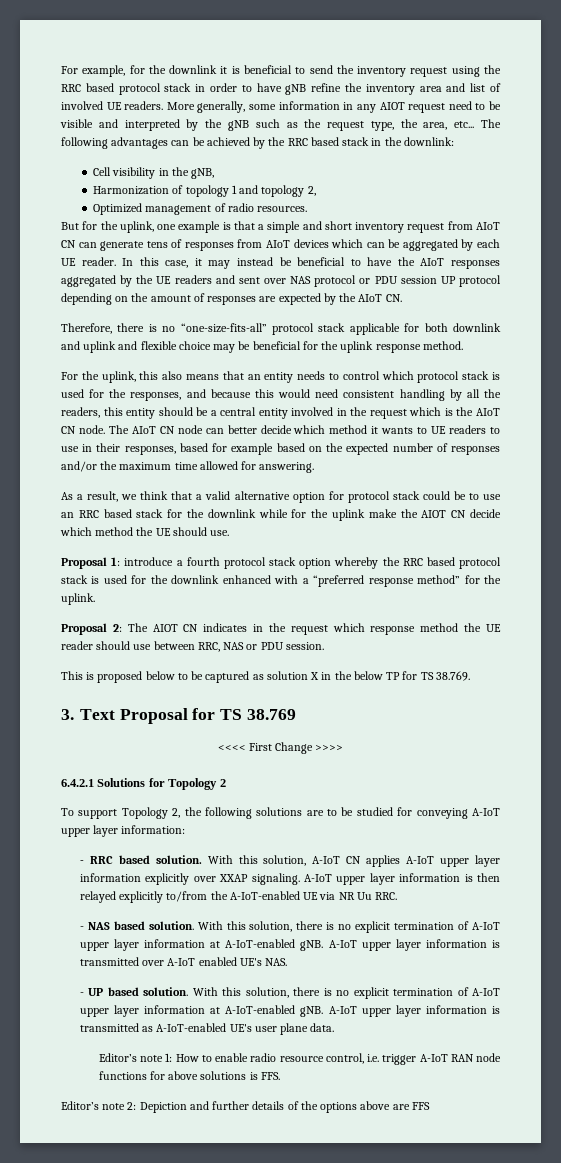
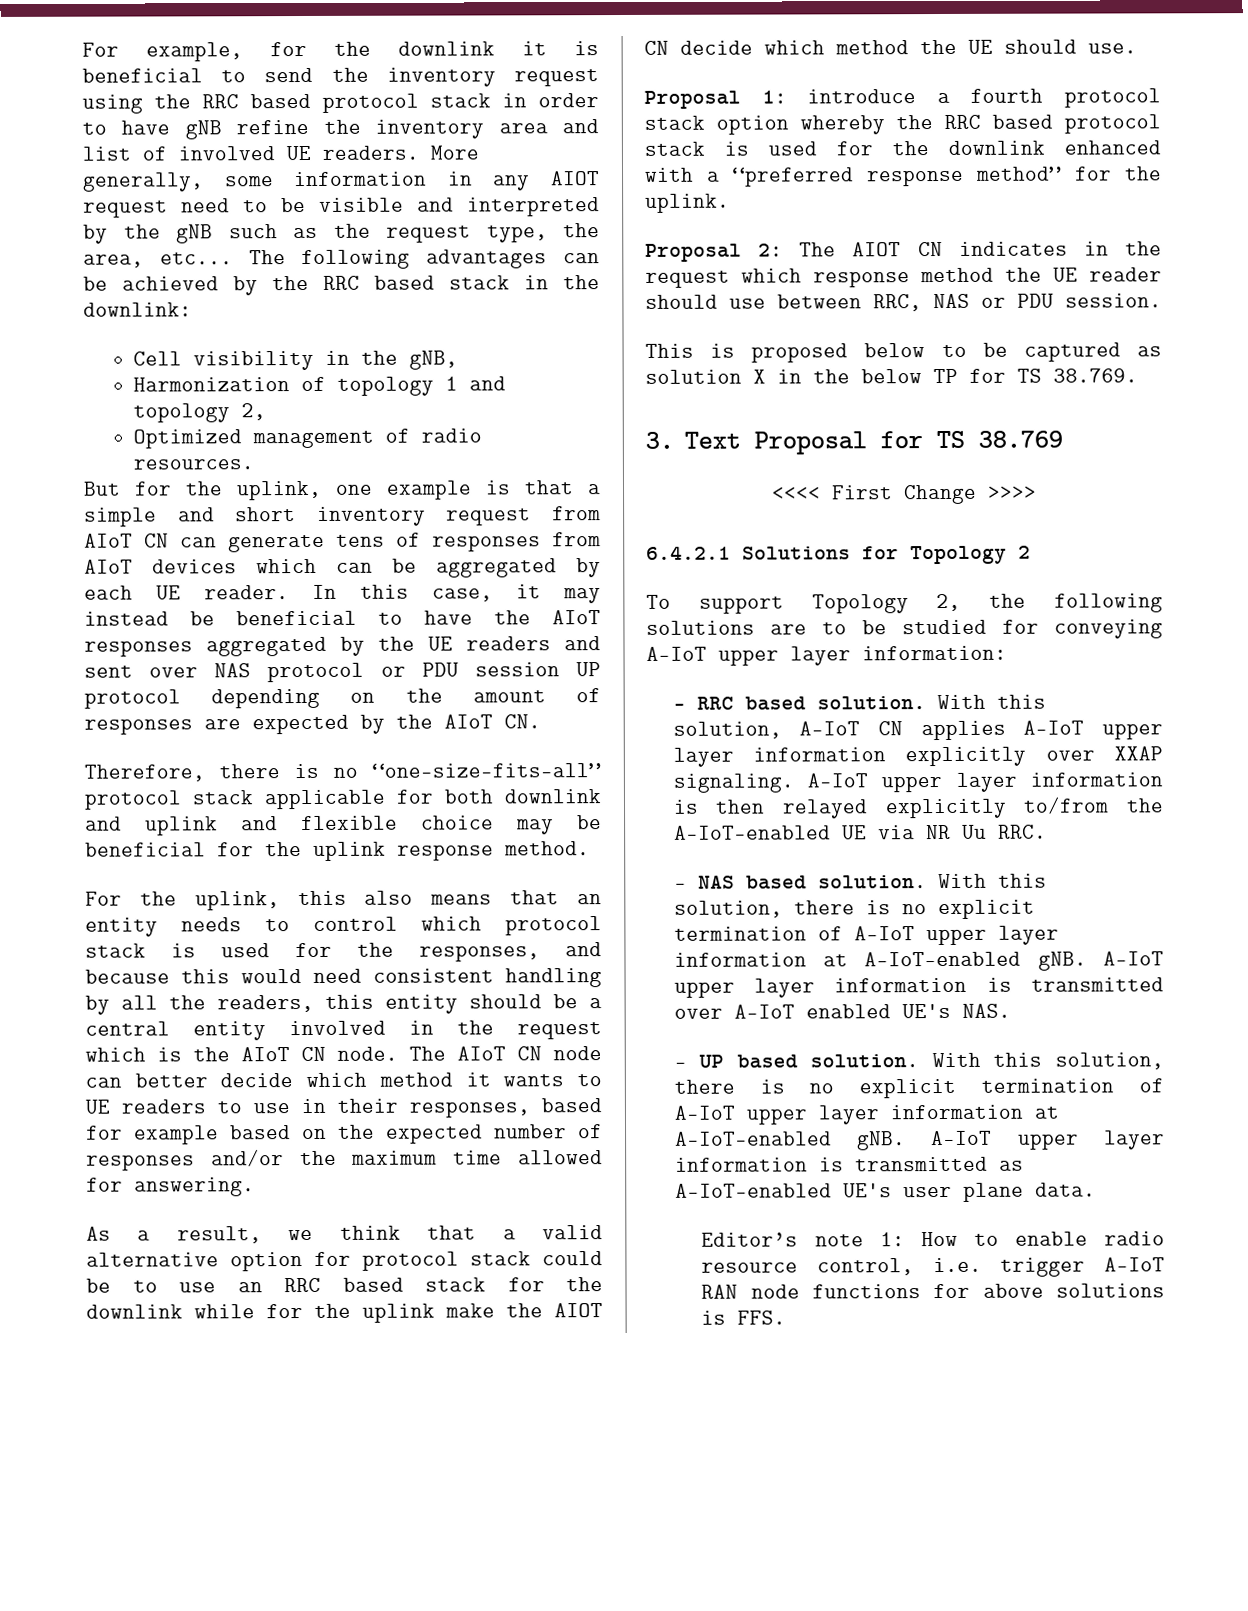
- Editor’s note 2: Depiction and further details of the options above are FFS

